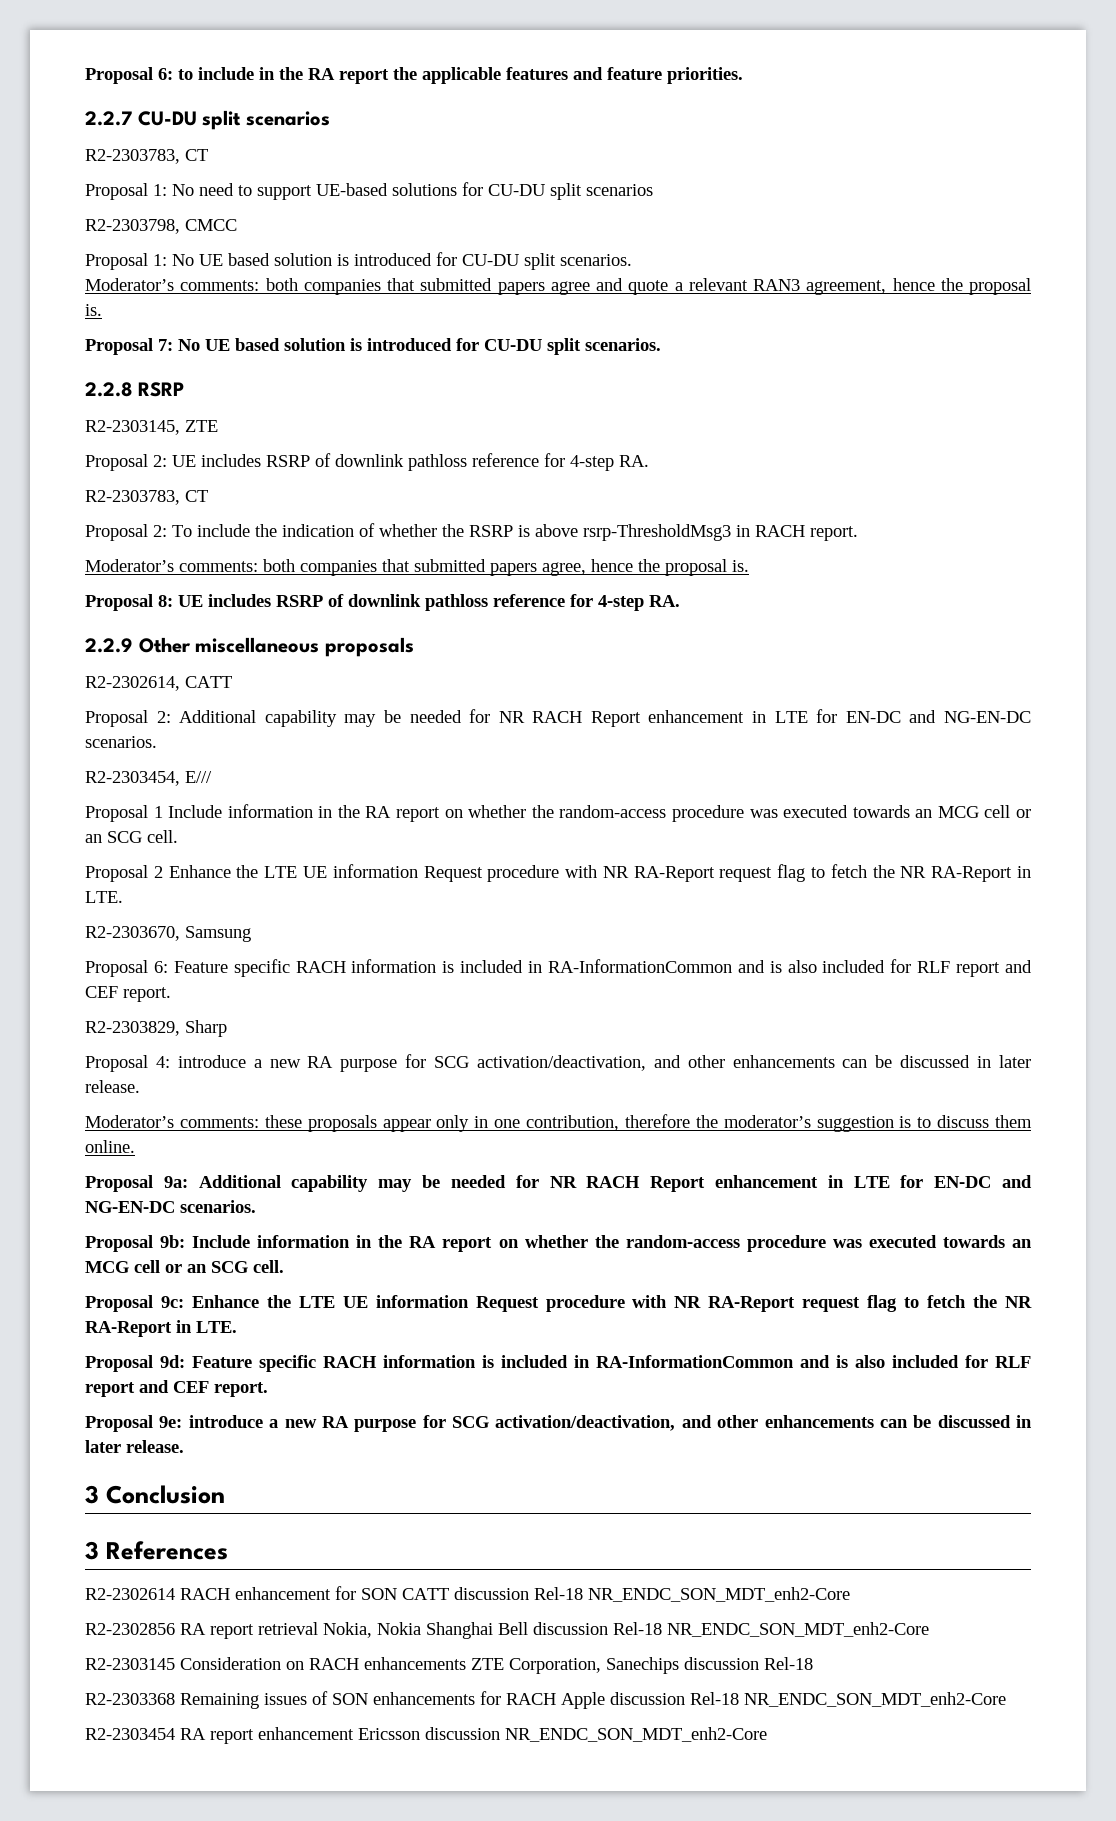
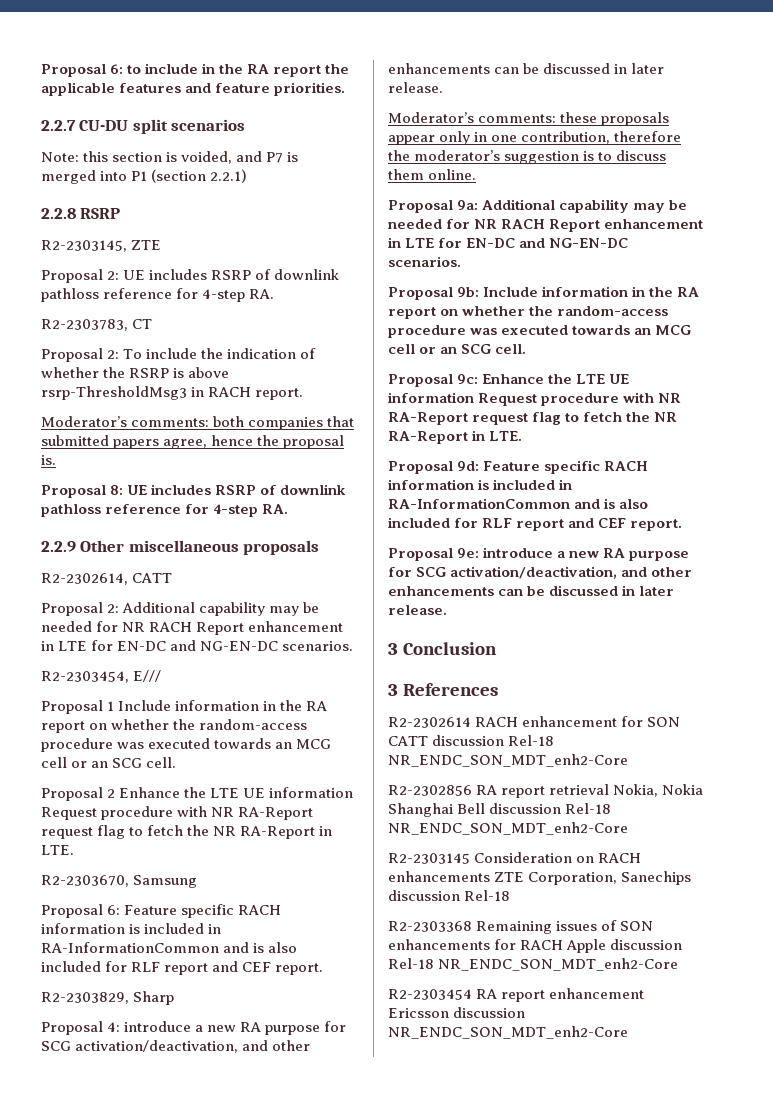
  2.2.7 CU-DU split scenarios
- R2-2303783, CT
- Proposal 1: No need to support UE-based solutions for CU-DU split scenarios
- R2-2303798, CMCC
- Proposal 1: No UE based solution is introduced for CU-DU split scenarios.
- Moderator’s comments: both companies that submitted papers agree and quote a relevant RAN3 agreement, hence the proposal is.
- Proposal 7: No UE based solution is introduced for CU-DU split scenarios.
+ Note: this section is voided, and P7 is merged into P1 (section 2.2.1)

